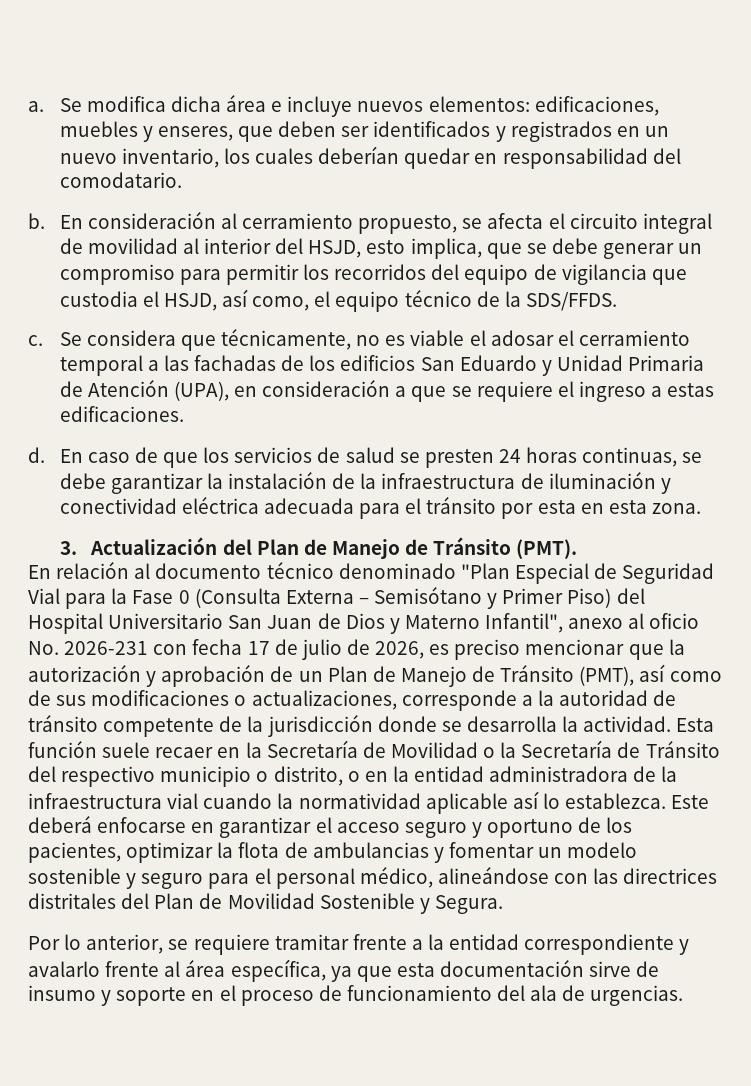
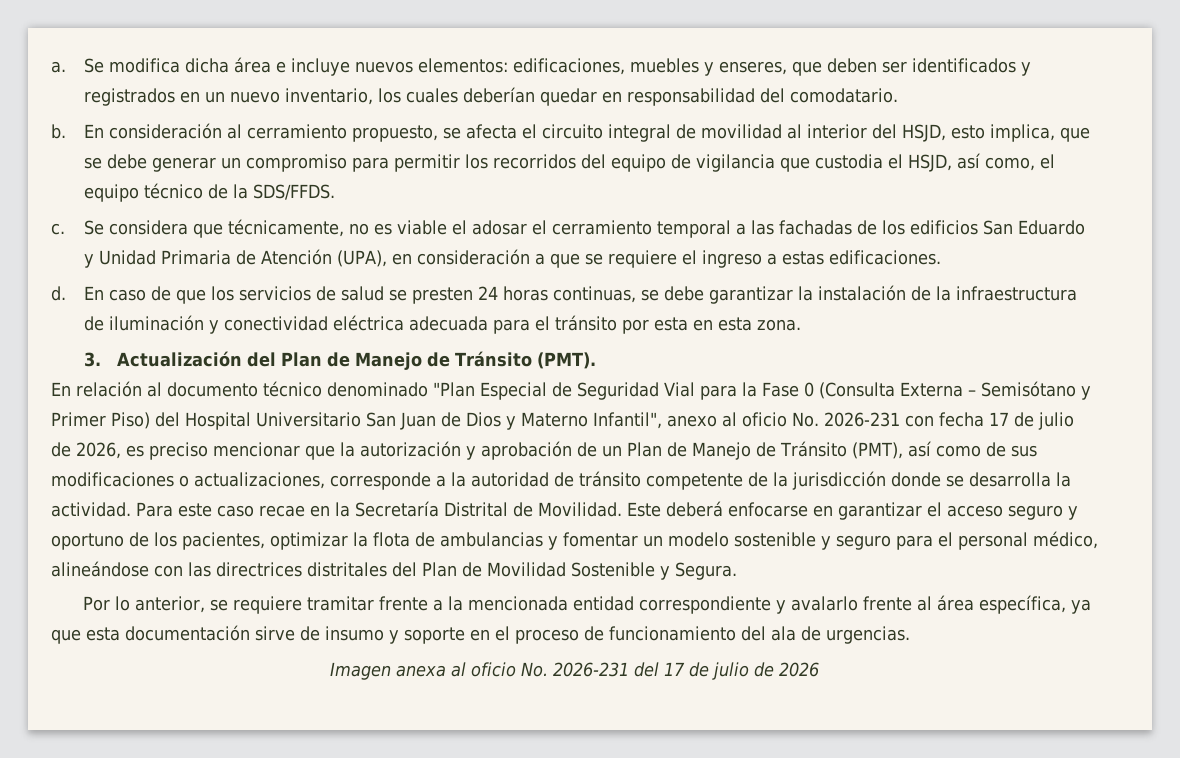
- Esta función suele recaer en la Secretaría de Movilidad o la Secretaría de Tránsito del respectivo municipio o distrito, o en la entidad administradora de la infraestructura vial cuando la normatividad aplicable así lo establezca.
+ Para este caso recae en la Secretaría Distrital de Movilidad.
- Por lo anterior, se requiere tramitar frente a la entidad correspondiente y avalarlo frente al área específica, ya que esta documentación sirve de insumo y soporte en el proceso de funcionamiento del ala de urgencias.
+ Por lo anterior, se requiere tramitar frente a la mencionada entidad correspondiente y avalarlo frente al área específica, ya que esta documentación sirve de insumo y soporte en el proceso de funcionamiento del ala de urgencias.
+ Imagen anexa al oficio No. 2026-231 del 17 de julio de 2026

